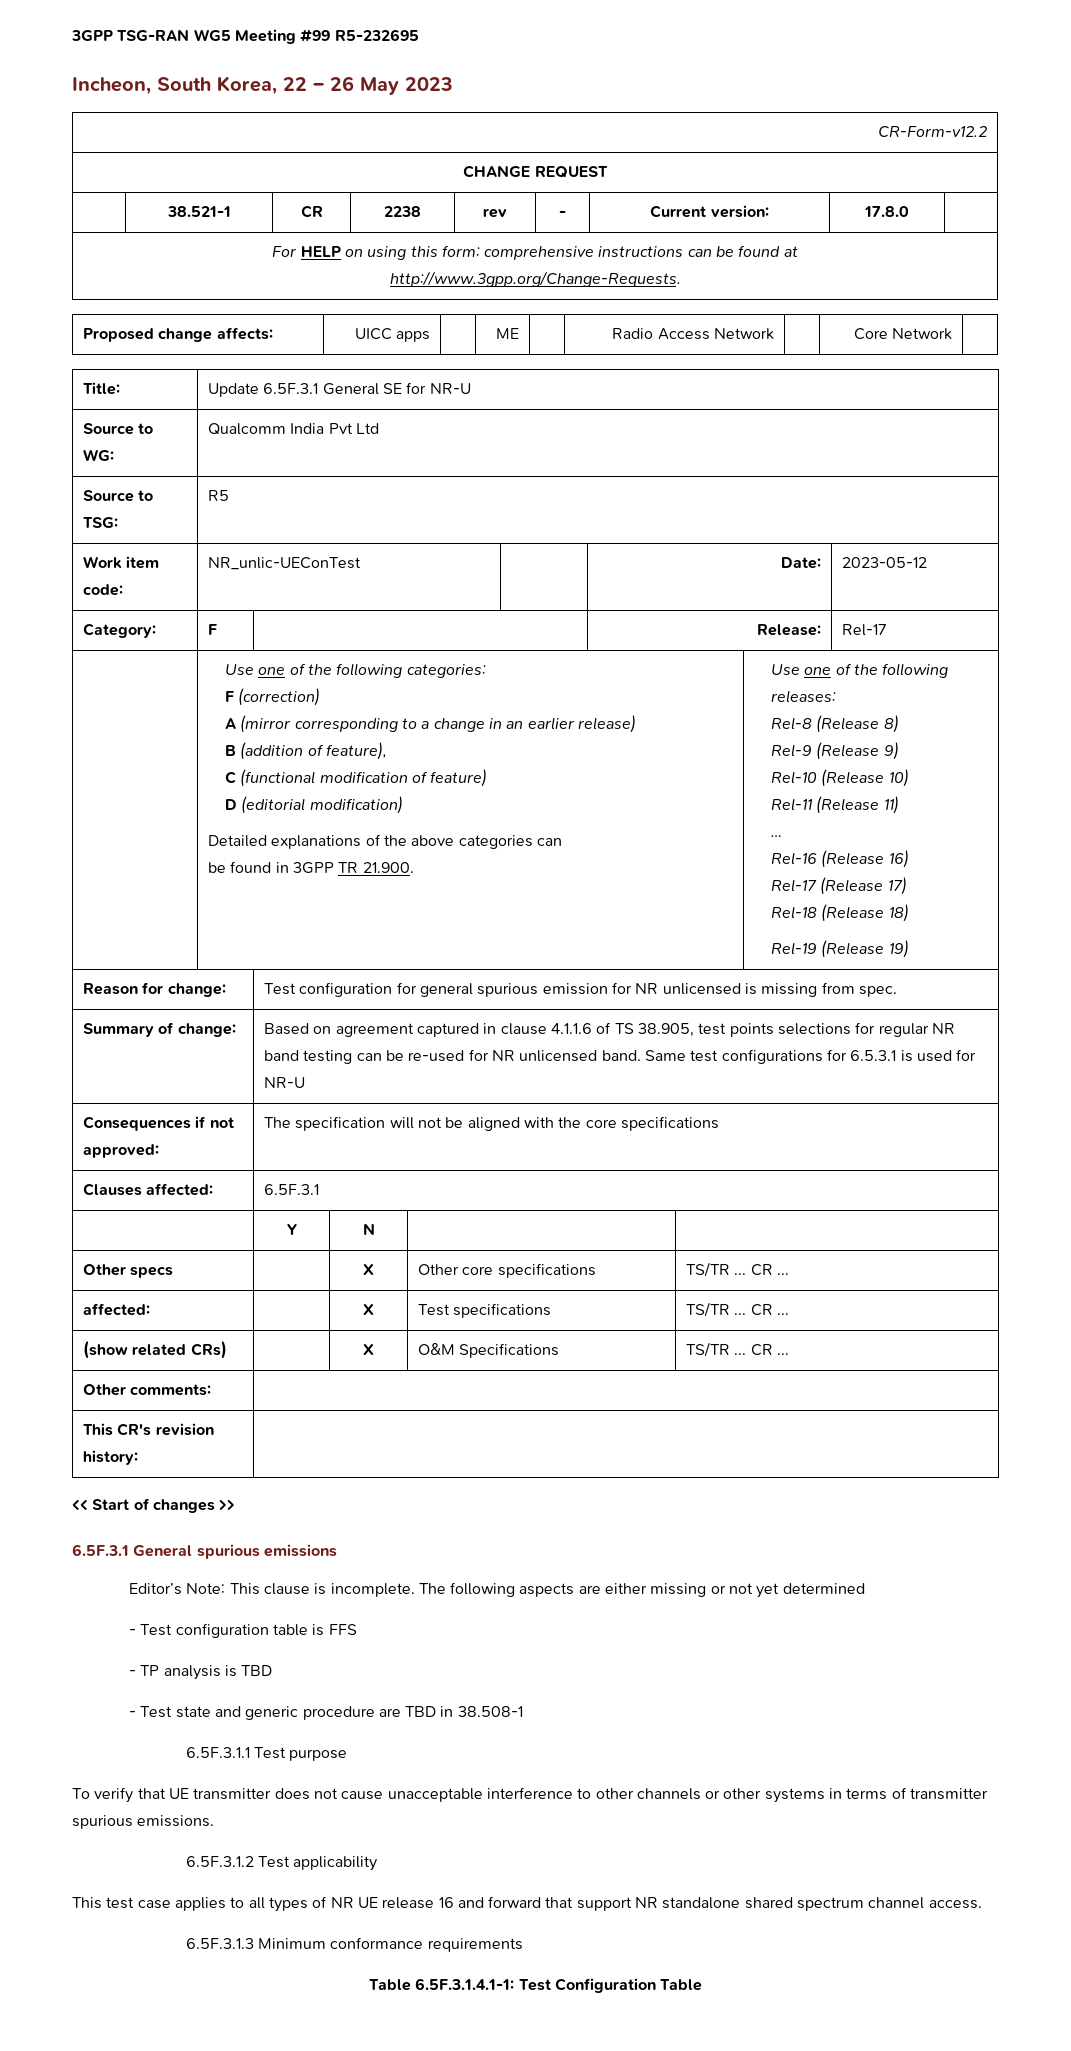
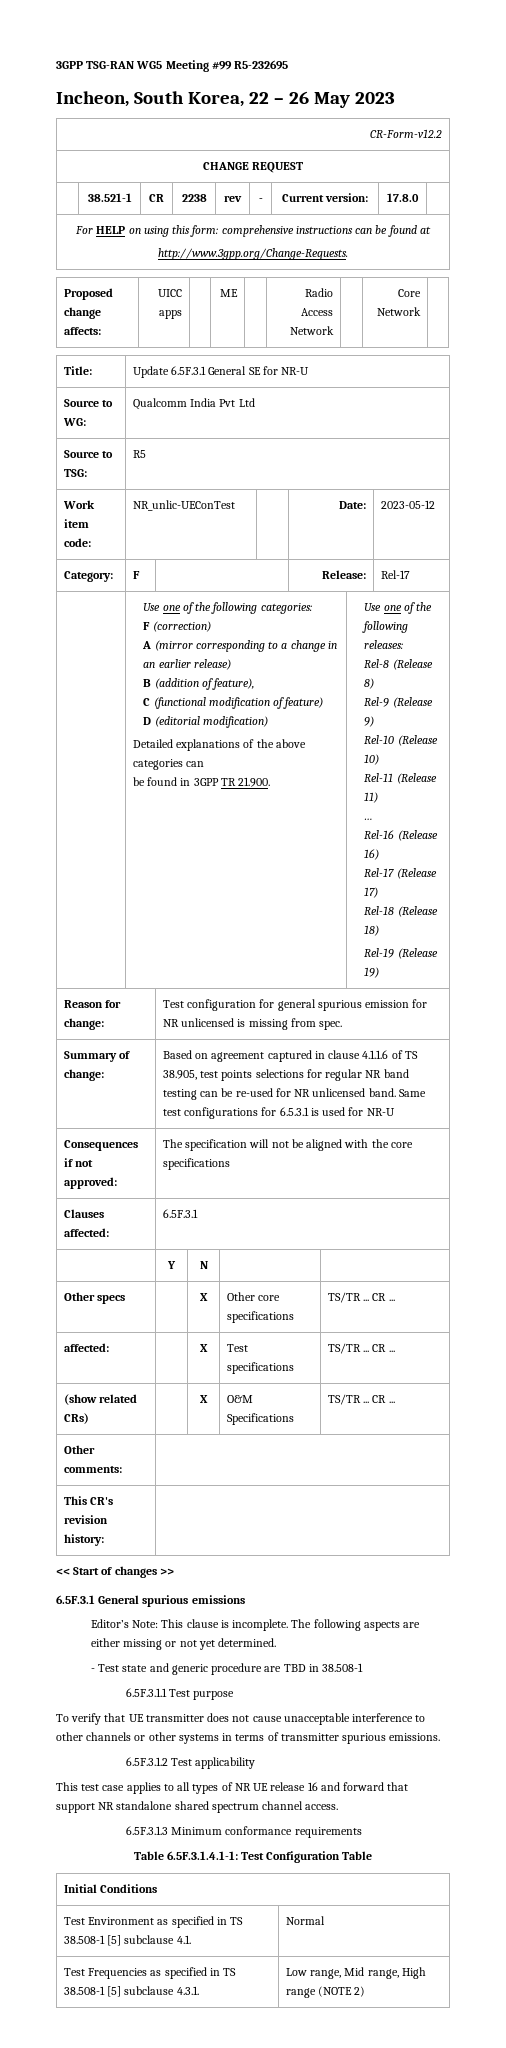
- The following aspects are either missing or not yet determined
- - Test configuration table is FFS
- - TP analysis is TBD
+ The following aspects are either missing or not yet determined.
+ Initial Conditions
+ Test Environment as specified in TS 38.508-1 [5] subclause 4.1. | Normal
+ Test Frequencies as specified in TS 38.508-1 [5] subclause 4.3.1. | Low range, Mid range, High range (NOTE 2)

